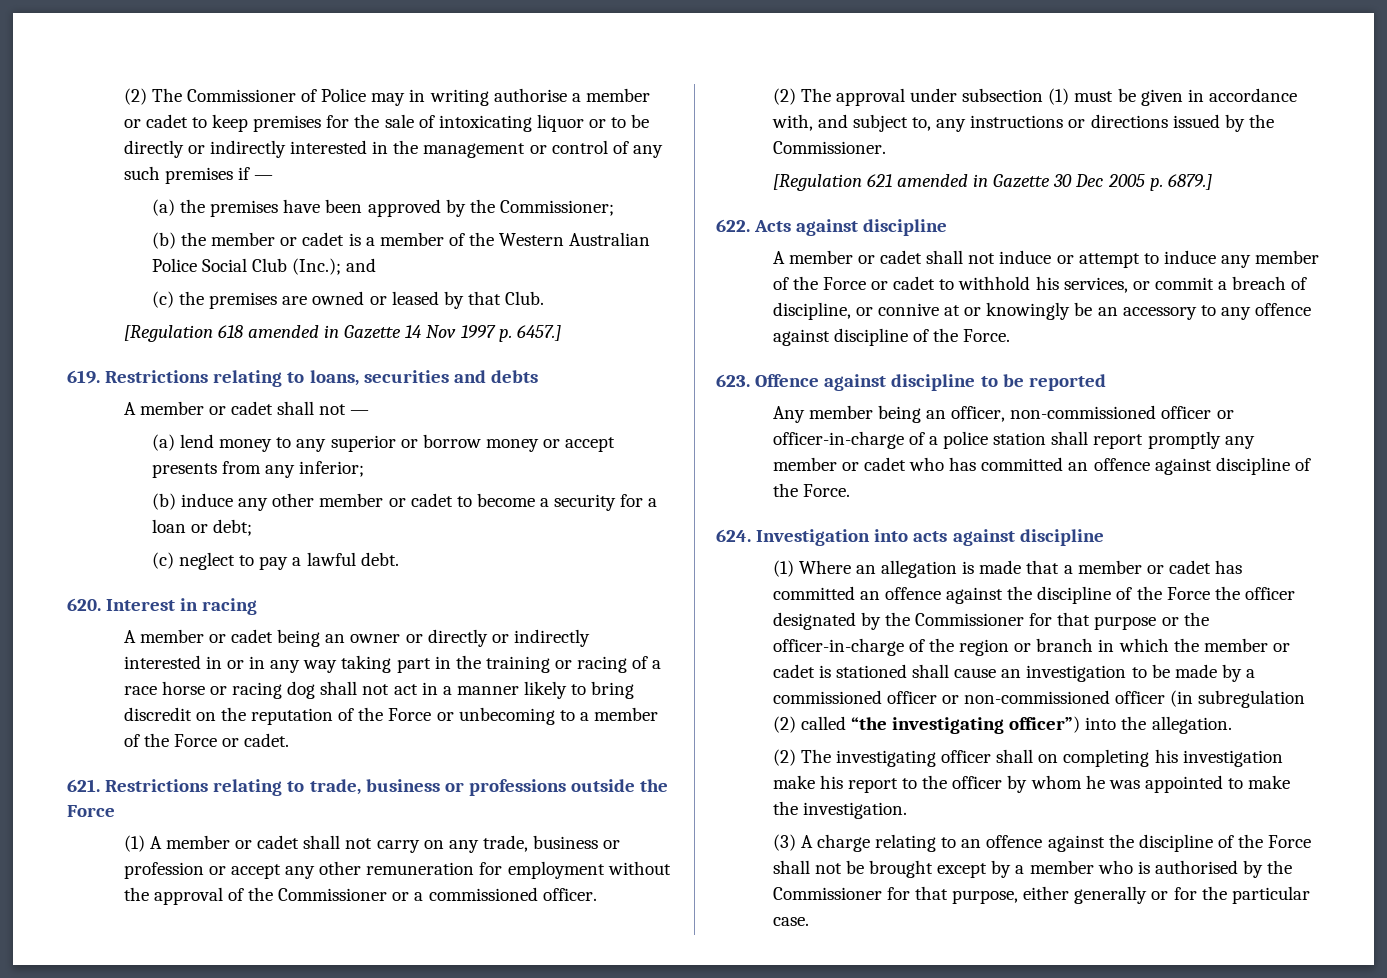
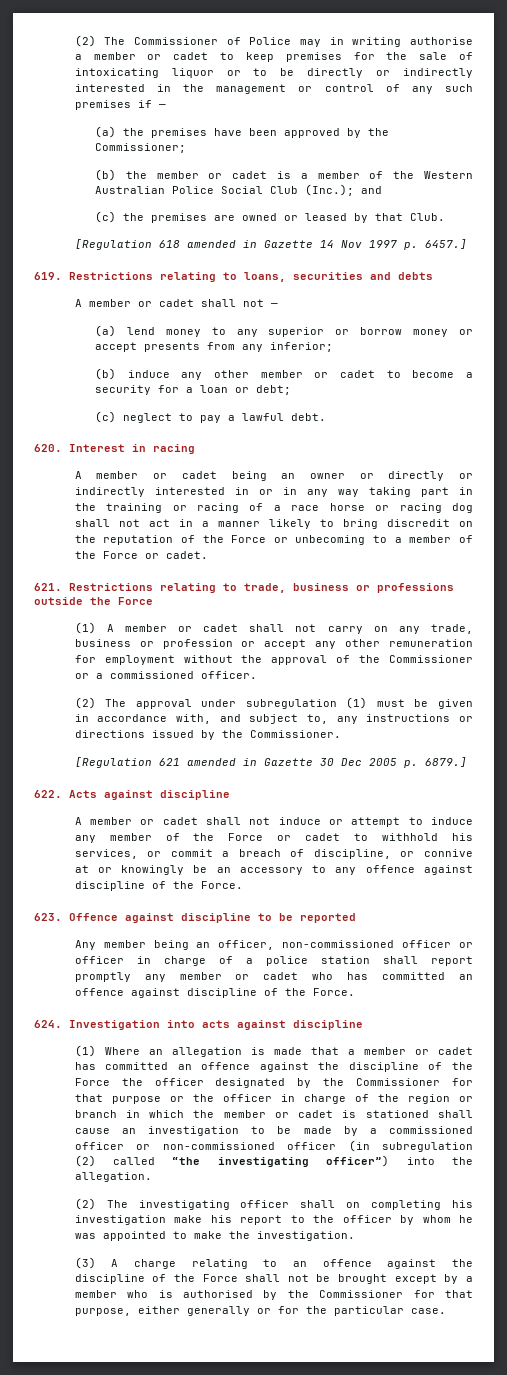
- (2) The approval under subsection (1) must be given in accordance with, and subject to, any instructions or directions issued by the Commissioner.
+ (2) The approval under subregulation (1) must be given in accordance with, and subject to, any instructions or directions issued by the Commissioner.
- Any member being an officer, non-commissioned officer or officer-in-charge of a police station shall report promptly any member or cadet who has committed an offence against discipline of the Force.
+ Any member being an officer, non-commissioned officer or officer in charge of a police station shall report promptly any member or cadet who has committed an offence against discipline of the Force.
- (1) Where an allegation is made that a member or cadet has committed an offence against the discipline of the Force the officer designated by the Commissioner for that purpose or the officer-in-charge of the region or branch in which the member or cadet is stationed shall cause an investigation to be made by a commissioned officer or non-commissioned officer (in subregulation (2) called “the investigating officer”) into the allegation.
+ (1) Where an allegation is made that a member or cadet has committed an offence against the discipline of the Force the officer designated by the Commissioner for that purpose or the officer in charge of the region or branch in which the member or cadet is stationed shall cause an investigation to be made by a commissioned officer or non-commissioned officer (in subregulation (2) called “the investigating officer”) into the allegation.

